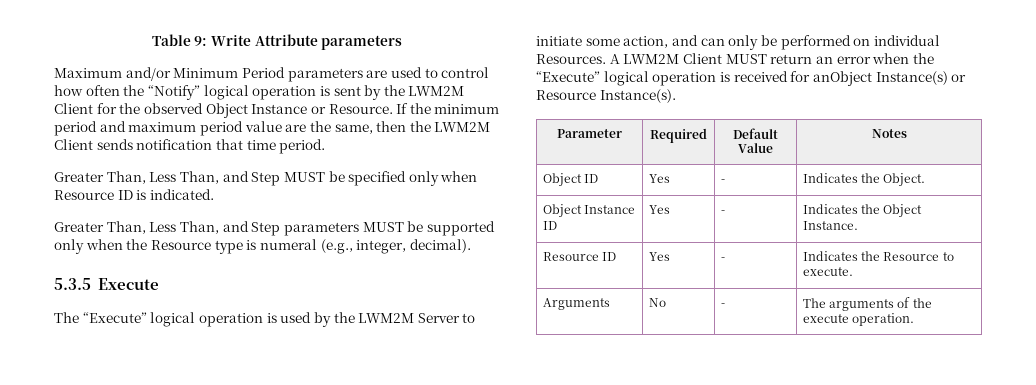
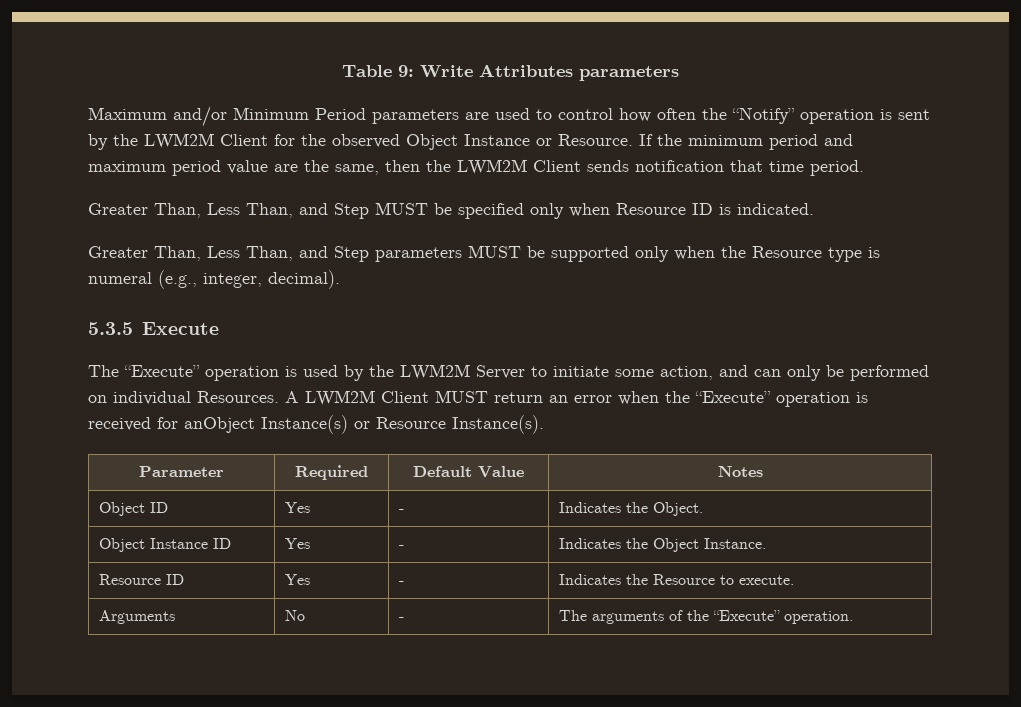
- Table 9: Write Attribute parameters
+ Table 9: Write Attributes parameters
- Maximum and/or Minimum Period parameters are used to control how often the “Notify” logical operation is sent by the LWM2M Client for the observed Object Instance or Resource.
+ Maximum and/or Minimum Period parameters are used to control how often the “Notify” operation is sent by the LWM2M Client for the observed Object Instance or Resource.
- The “Execute” logical operation is used by the LWM2M Server to initiate some action, and can only be performed on individual Resources.
+ The “Execute” operation is used by the LWM2M Server to initiate some action, and can only be performed on individual Resources.
- A LWM2M Client MUST return an error when the “Execute” logical operation is received for anObject Instance(s) or Resource Instance(s).
+ A LWM2M Client MUST return an error when the “Execute” operation is received for anObject Instance(s) or Resource Instance(s).
- Arguments | No | - | The arguments of the execute operation.
+ Arguments | No | - | The arguments of the “Execute” operation.

